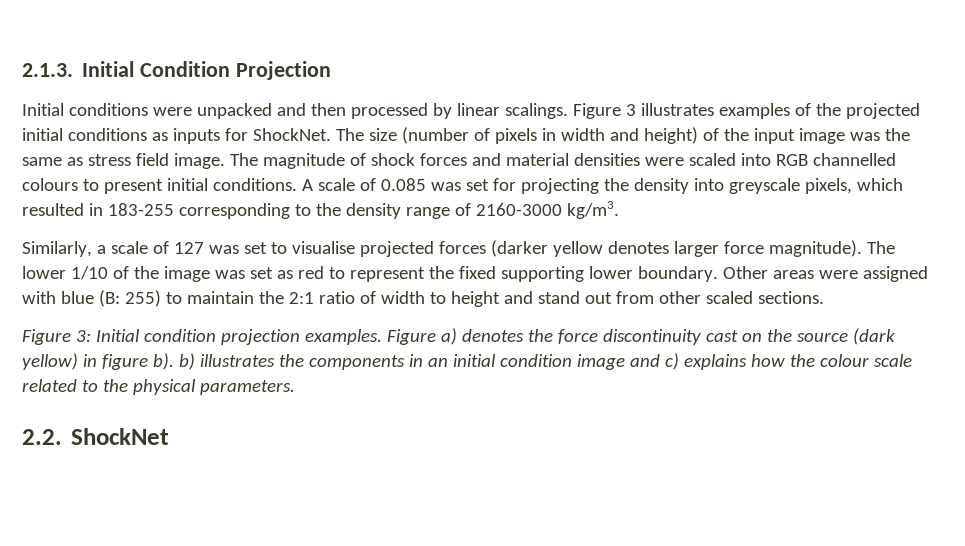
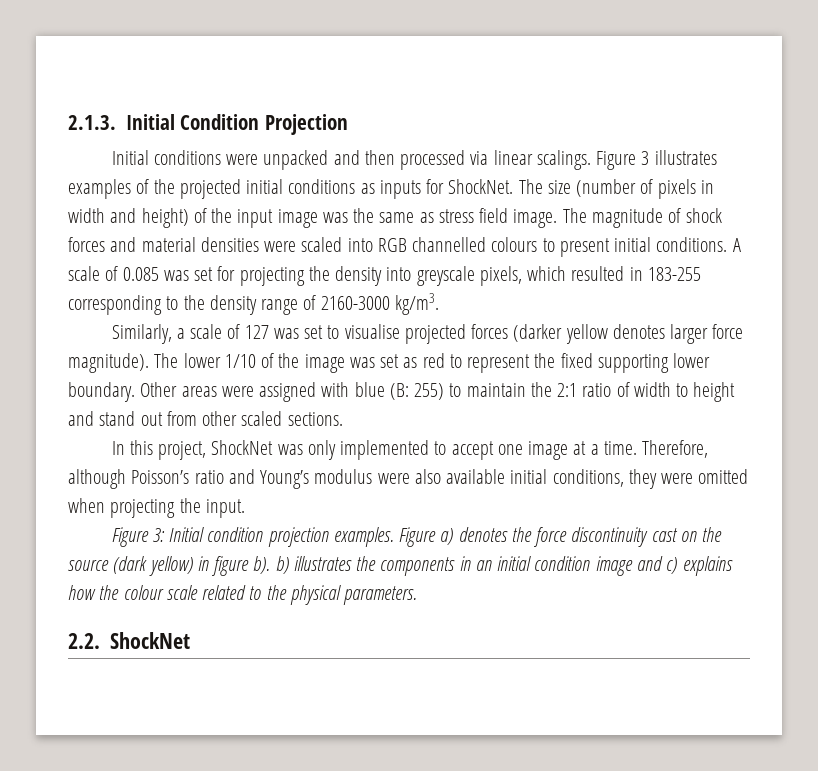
- Initial conditions were unpacked and then processed by linear scalings.
+ Initial conditions were unpacked and then processed via linear scalings.
+ In this project, ShockNet was only implemented to accept one image at a time. Therefore, although Poisson’s ratio and Young’s modulus were also available initial conditions, they were omitted when projecting the input.

